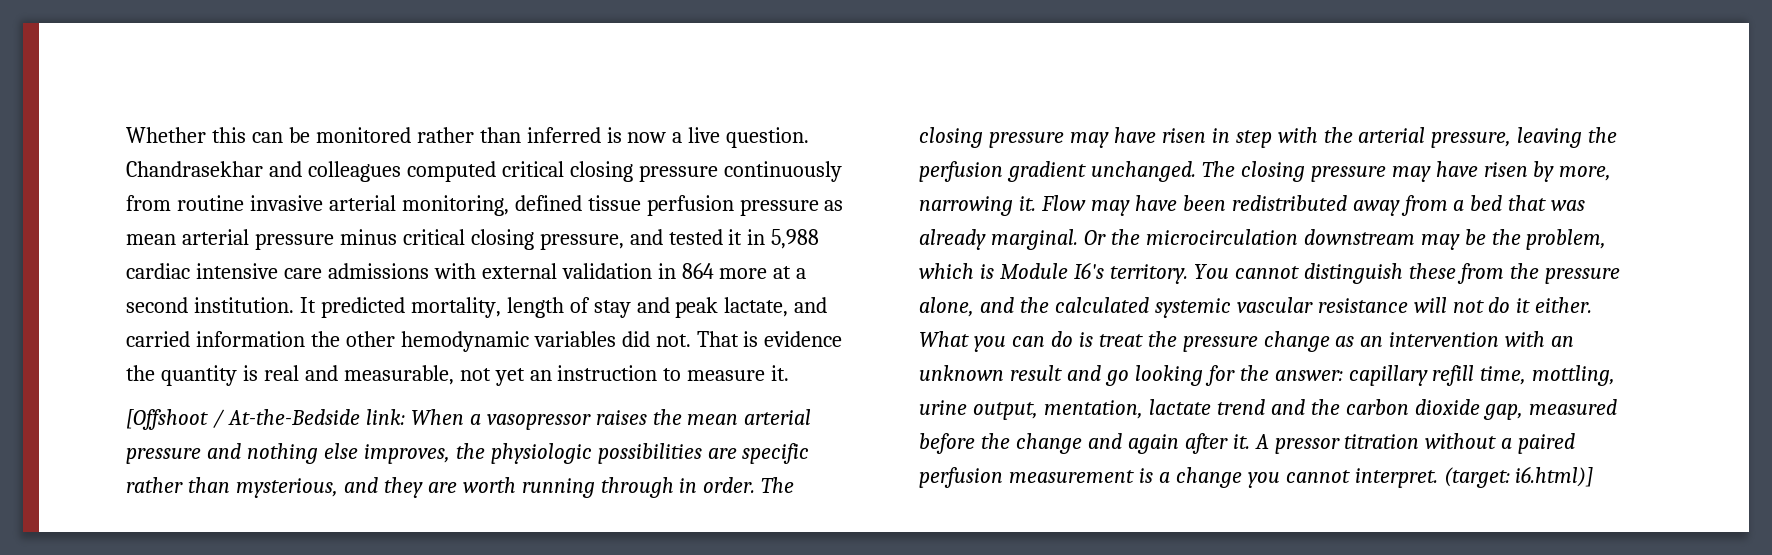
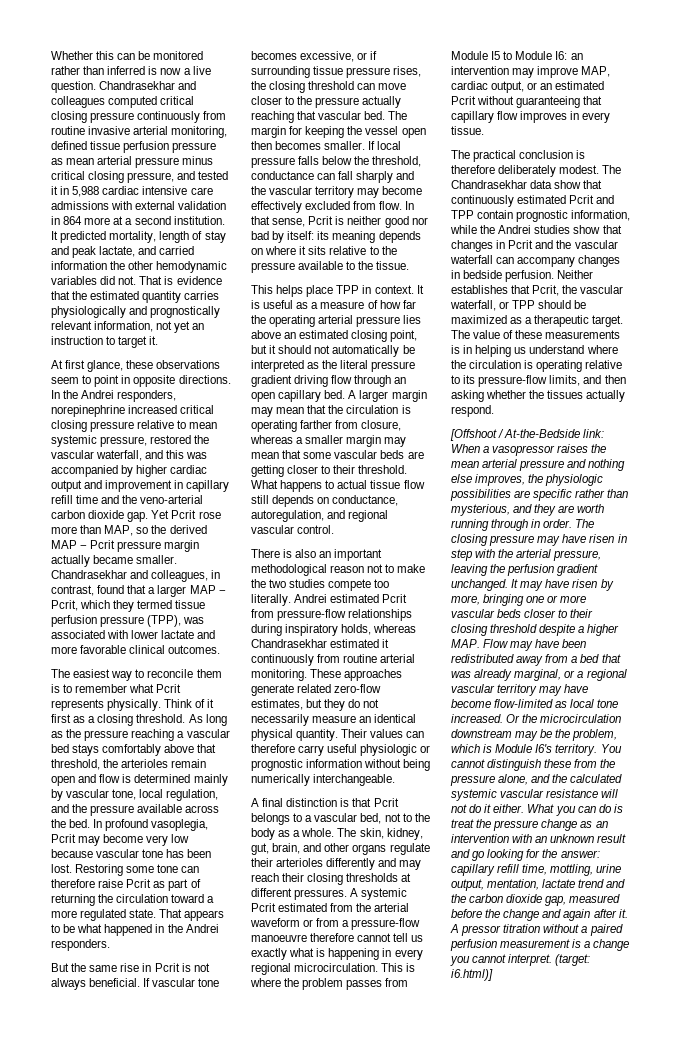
- That is evidence the quantity is real and measurable, not yet an instruction to measure it.
+ That is evidence that the estimated quantity carries physiologically and prognostically relevant information, not yet an instruction to target it.
+ At first glance, these observations seem to point in opposite directions. In the Andrei responders, norepinephrine increased critical closing pressure relative to mean systemic pressure, restored the vascular waterfall, and this was accompanied by higher cardiac output and improvement in capillary refill time and the veno-arterial carbon dioxide gap. Yet Pcrit rose more than MAP, so the derived MAP − Pcrit pressure margin actually became smaller. Chandrasekhar and colleagues, in contrast, found that a larger MAP − Pcrit, which they termed tissue perfusion pressure (TPP), was associated with lower lactate and more favorable clinical outcomes.
+ The easiest way to reconcile them is to remember what Pcrit represents physically. Think of it first as a closing threshold. As long as the pressure reaching a vascular bed stays comfortably above that threshold, the arterioles remain open and flow is determined mainly by vascular tone, local regulation, and the pressure available across the bed. In profound vasoplegia, Pcrit may become very low because vascular tone has been lost. Restoring some tone can therefore raise Pcrit as part of returning the circulation toward a more regulated state. That appears to be what happened in the Andrei responders.
+ But the same rise in Pcrit is not always beneficial. If vascular tone becomes excessive, or if surrounding tissue pressure rises, the closing threshold can move closer to the pressure actually reaching that vascular bed. The margin for keeping the vessel open then becomes smaller. If local pressure falls below the threshold, conductance can fall sharply and the vascular territory may become effectively excluded from flow. In that sense, Pcrit is neither good nor bad by itself: its meaning depends on where it sits relative to the pressure available to the tissue.
+ This helps place TPP in context. It is useful as a measure of how far the operating arterial pressure lies above an estimated closing point, but it should not automatically be interpreted as the literal pressure gradient driving flow through an open capillary bed. A larger margin may mean that the circulation is operating farther from closure, whereas a smaller margin may mean that some vascular beds are getting closer to their threshold. What happens to actual tissue flow still depends on conductance, autoregulation, and regional vascular control.
+ There is also an important methodological reason not to make the two studies compete too literally. Andrei estimated Pcrit from pressure-flow relationships during inspiratory holds, whereas Chandrasekhar estimated it continuously from routine arterial monitoring. These approaches generate related zero-flow estimates, but they do not necessarily measure an identical physical quantity. Their values can therefore carry useful physiologic or prognostic information without being numerically interchangeable.
+ A final distinction is that Pcrit belongs to a vascular bed, not to the body as a whole. The skin, kidney, gut, brain, and other organs regulate their arterioles differently and may reach their closing thresholds at different pressures. A systemic Pcrit estimated from the arterial waveform or from a pressure-flow manoeuvre therefore cannot tell us exactly what is happening in every regional microcirculation. This is where the problem passes from Module I5 to Module I6: an intervention may improve MAP, cardiac output, or an estimated Pcrit without guaranteeing that capillary flow improves in every tissue.
+ The practical conclusion is therefore deliberately modest. The Chandrasekhar data show that continuously estimated Pcrit and TPP contain prognostic information, while the Andrei studies show that changes in Pcrit and the vascular waterfall can accompany changes in bedside perfusion. Neither establishes that Pcrit, the vascular waterfall, or TPP should be maximized as a therapeutic target. The value of these measurements is in helping us understand where the circulation is operating relative to its pressure-flow limits, and then asking whether the tissues actually respond.
- The closing pressure may have risen by more, narrowing it. Flow may have been redistributed away from a bed that was already marginal.
+ It may have risen by more, bringing one or more vascular beds closer to their closing threshold despite a higher MAP. Flow may have been redistributed away from a bed that was already marginal, or a regional vascular territory may have become flow-limited as local tone increased.

